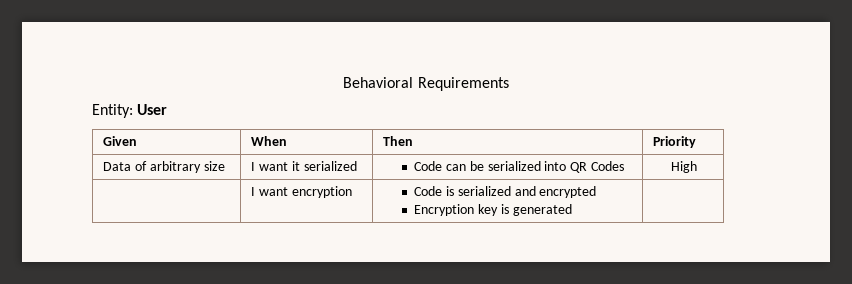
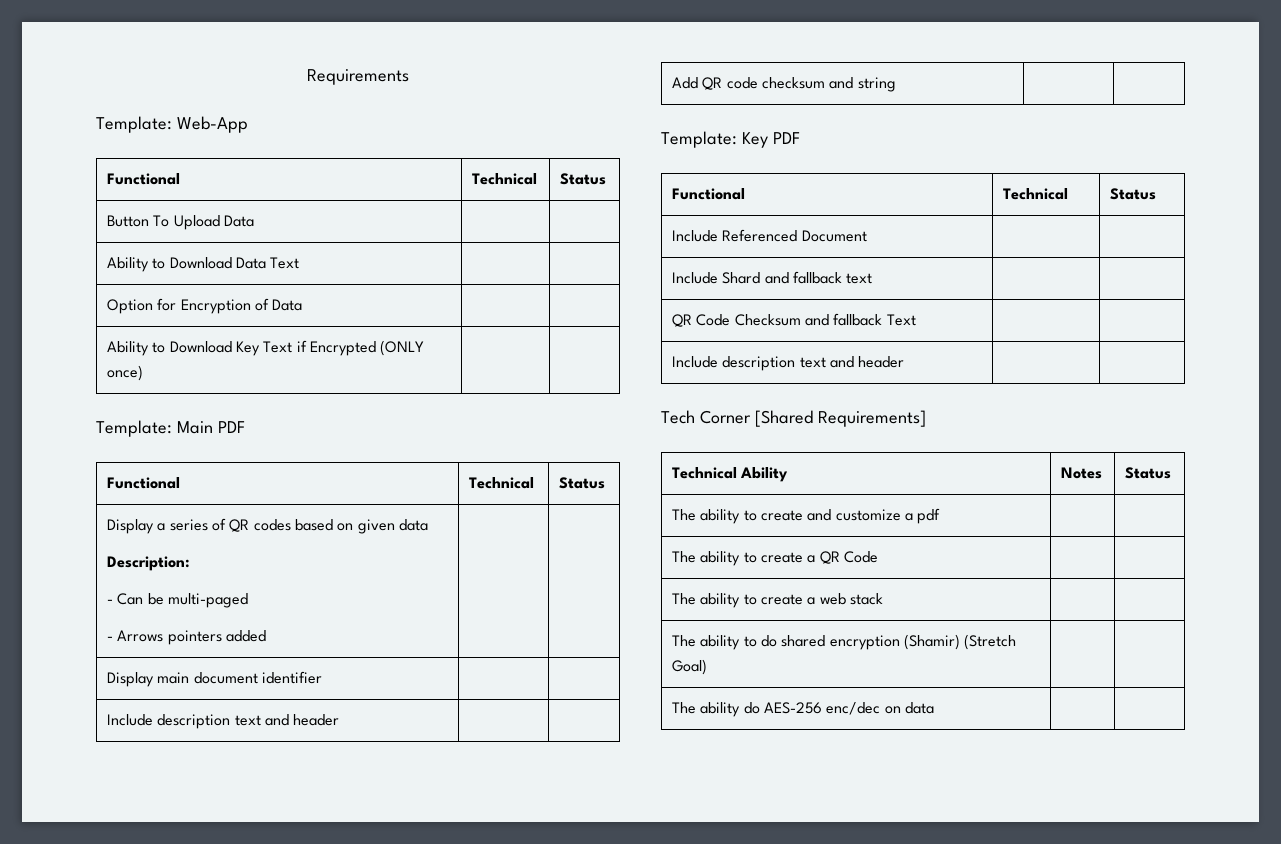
- Behavioral Requirements
+ Requirements
- Entity: User
- Given | When | Then | Priority
- Data of arbitrary size | I want it serialized | Code can be serialized into QR Codes | High
- | I want encryption | Code is serialized and encrypted
- Encryption key is generated |
+ Template: Web-App
+ Functional | Technical | Status
+ Button To Upload Data | |
+ Ability to Download Data Text | |
+ Option for Encryption of Data | |
+ Ability to Download Key Text if Encrypted (ONLY once) | |
+ Template: Main PDF
+ Functional | Technical | Status
+ Display a series of QR codes based on given data
+ Description:
+ - Can be multi-paged
+ - Arrows pointers added | |
+ Display main document identifier | |
+ Include description text and header | |
+ Add QR code checksum and string | |
+ Template: Key PDF
+ Functional | Technical | Status
+ Include Referenced Document | |
+ Include Shard and fallback text | |
+ QR Code Checksum and fallback Text | |
+ Include description text and header | |
+ Tech Corner [Shared Requirements]
+ Technical Ability | Notes | Status
+ The ability to create and customize a pdf | |
+ The ability to create a QR Code | |
+ The ability to create a web stack | |
+ The ability to do shared encryption (Shamir) (Stretch Goal) | |
+ The ability do AES-256 enc/dec on data | |

